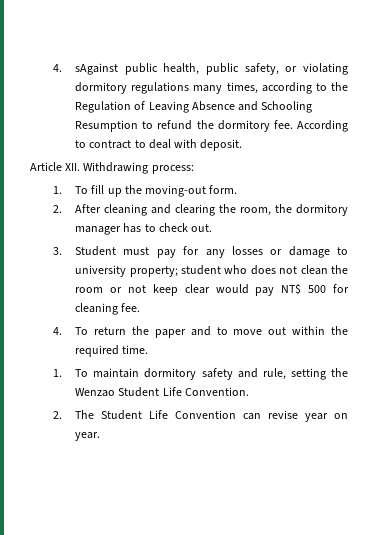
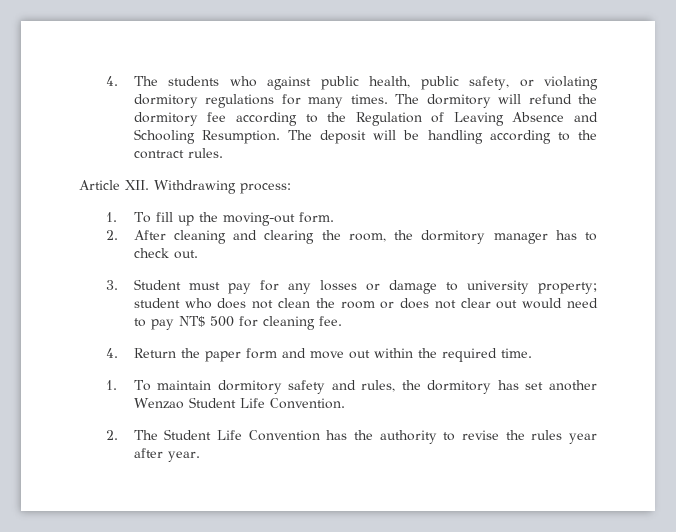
- 4. sAgainst public health, public safety, or violating dormitory regulations many times, according to the Regulation of Leaving Absence and Schooling Resumption to refund the dormitory fee. According to contract to deal with deposit.
+ 4. The students who against public health, public safety, or violating dormitory regulations for many times. The dormitory will refund the dormitory fee according to the Regulation of Leaving Absence and Schooling Resumption. The deposit will be handling according to the contract rules.
- 3. Student must pay for any losses or damage to university property; student who does not clean the room or not keep clear would pay NT$ 500 for cleaning fee.
+ 3. Student must pay for any losses or damage to university property; student who does not clean the room or does not clear out would need to pay NT$ 500 for cleaning fee.
- 4. To return the paper and to move out within the required time.
+ 4. Return the paper form and move out within the required time.
- 1. To maintain dormitory safety and rule, setting the Wenzao Student Life Convention.
+ 1. To maintain dormitory safety and rules, the dormitory has set another Wenzao Student Life Convention.
- 2. The Student Life Convention can revise year on year.
+ 2. The Student Life Convention has the authority to revise the rules year after year.

